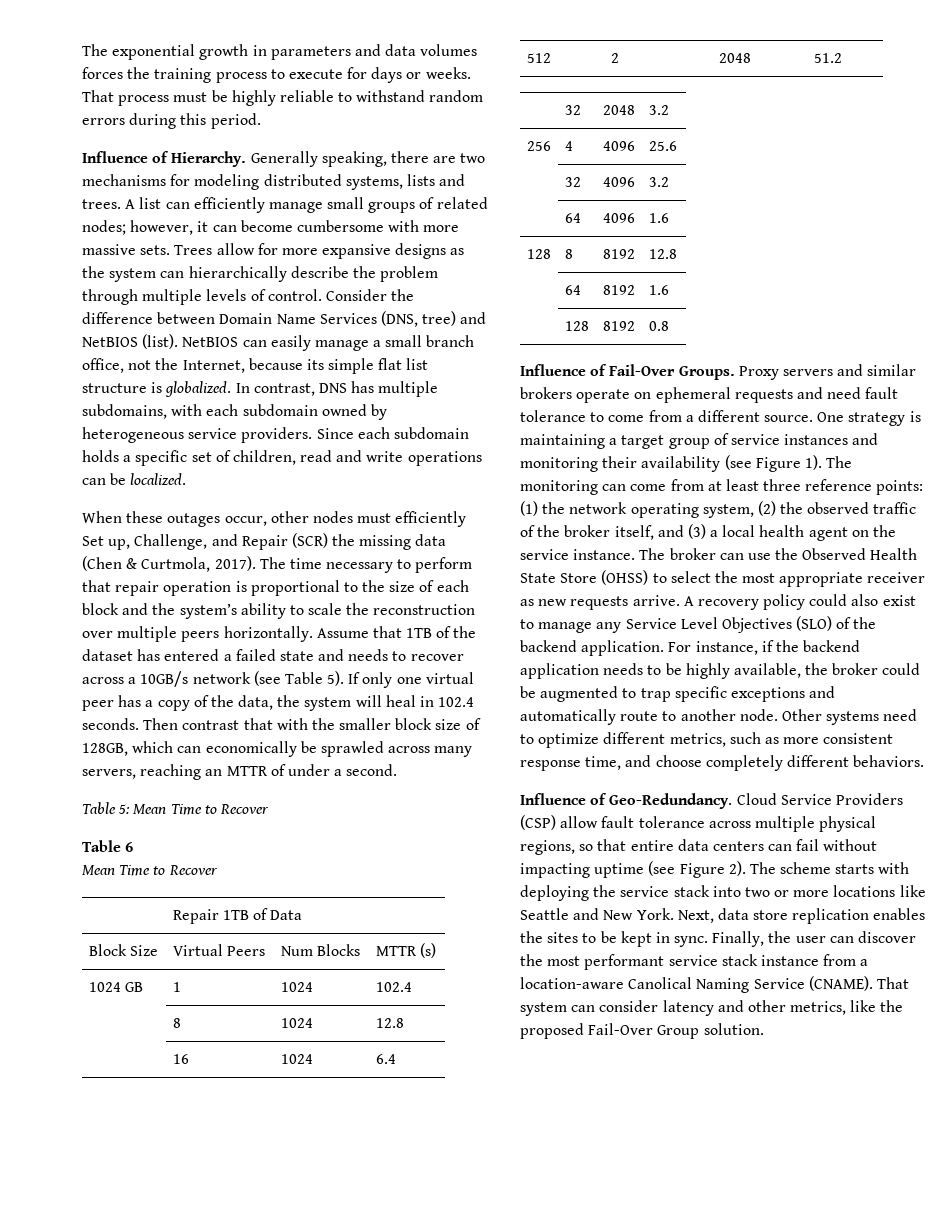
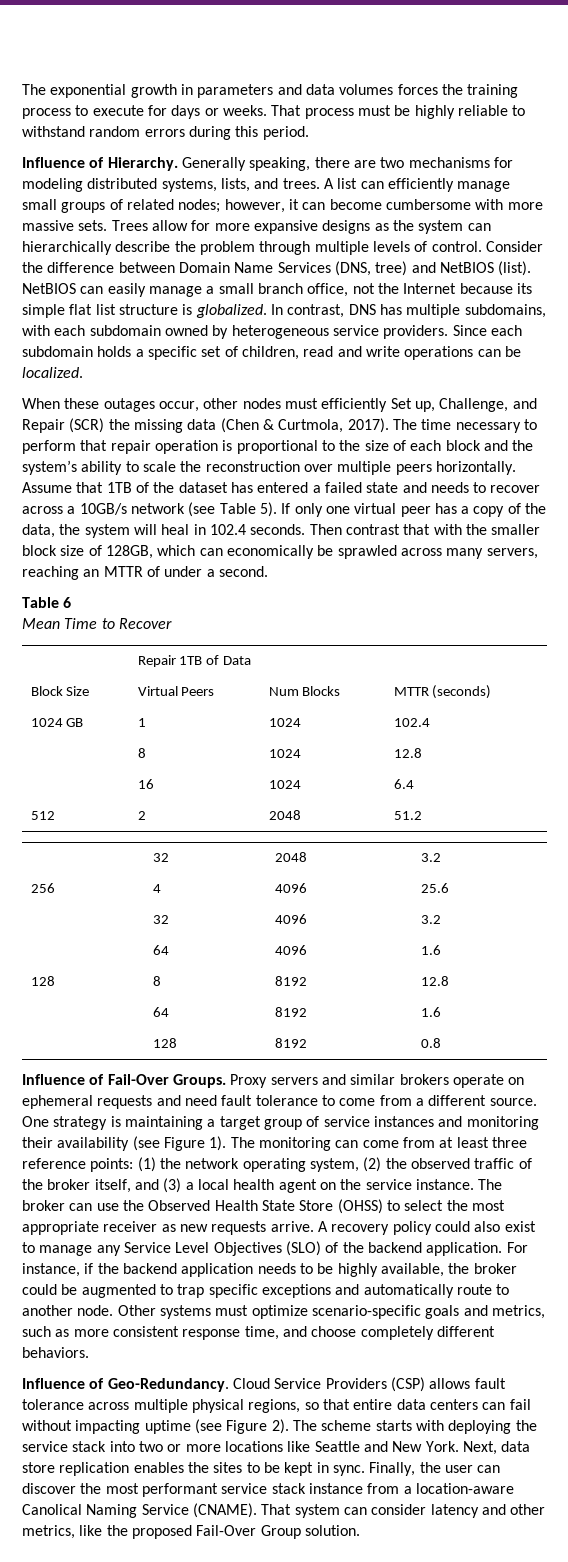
- Generally speaking, there are two mechanisms for modeling distributed systems, lists and trees.
+ Generally speaking, there are two mechanisms for modeling distributed systems, lists, and trees.
- NetBIOS can easily manage a small branch office, not the Internet, because its simple flat list structure is globalized.
+ NetBIOS can easily manage a small branch office, not the Internet because its simple flat list structure is globalized.
- Table 5: Mean Time to Recover
- Block Size | Virtual Peers | Num Blocks | MTTR (s)
+ Block Size | Virtual Peers | Num Blocks | MTTR (seconds)
- Other systems need to optimize different metrics, such as more consistent response time, and choose completely different behaviors.
+ Other systems must optimize scenario-specific goals and metrics, such as more consistent response time, and choose completely different behaviors.
- Cloud Service Providers (CSP) allow fault tolerance across multiple physical regions, so that entire data centers can fail without impacting uptime (see Figure 2).
+ Cloud Service Providers (CSP) allows fault tolerance across multiple physical regions, so that entire data centers can fail without impacting uptime (see Figure 2).

